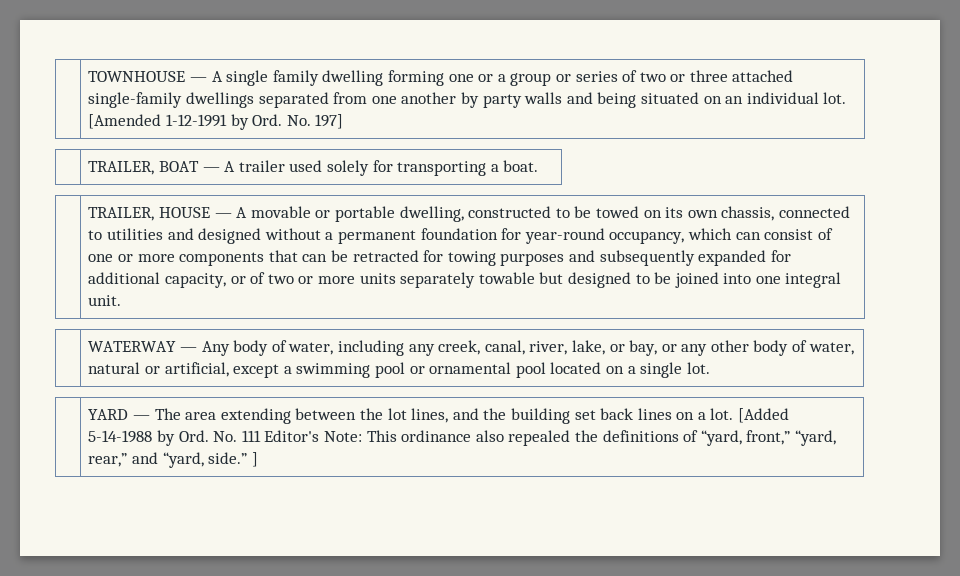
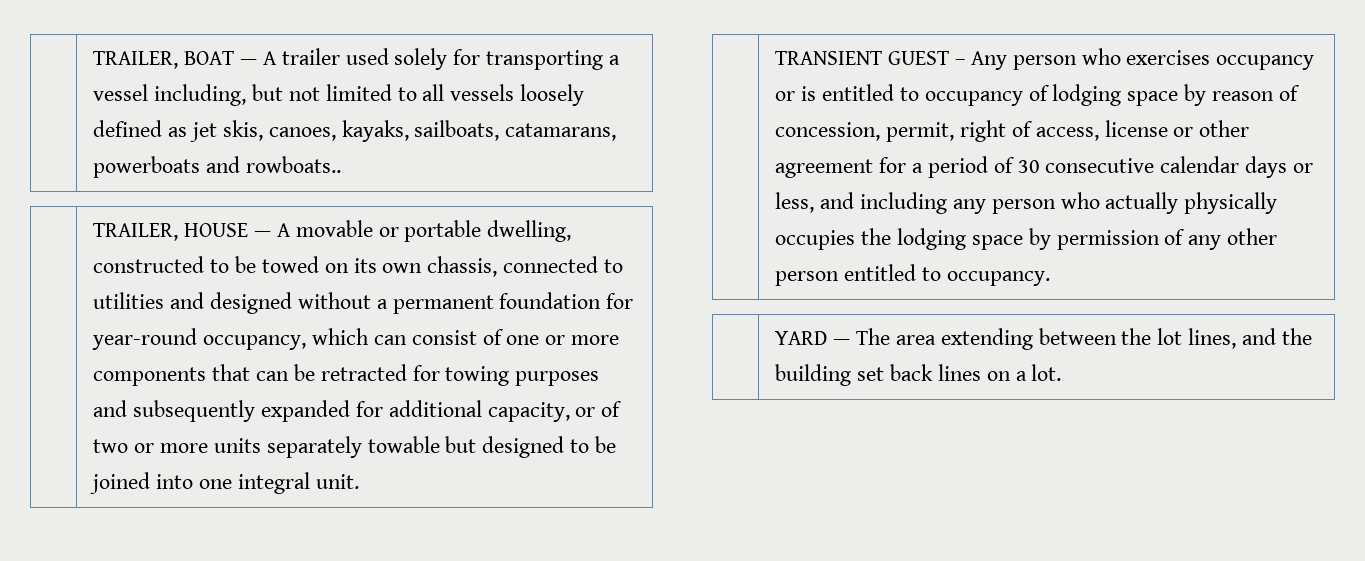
- | TOWNHOUSE — A single family dwelling forming one or a group or series of two or three attached single-family dwellings separated from one another by party walls and being situated on an individual lot. [Amended 1-12-1991 by Ord. No. 197]
- | TRAILER, BOAT — A trailer used solely for transporting a boat.
+ | TRAILER, BOAT — A trailer used solely for transporting a vessel including, but not limited to all vessels loosely defined as jet skis, canoes, kayaks, sailboats, catamarans, powerboats and rowboats..
- WATERWAY — Any body of water, including any creek, canal, river, lake, or bay, or any other body of water, natural or artificial, except a swimming pool or ornamental pool located on a single lot.
+ TRANSIENT GUEST – Any person who exercises occupancy or is entitled to occupancy of lodging space by reason of concession, permit, right of access, license or other agreement for a period of 30 consecutive calendar days or less, and including any person who actually physically occupies the lodging space by permission of any other person entitled to occupancy.
- [Added 5-14-1988 by Ord. No. 111 Editor's Note: This ordinance also repealed the definitions of “yard, front,” “yard, rear,” and “yard, side.” ]

